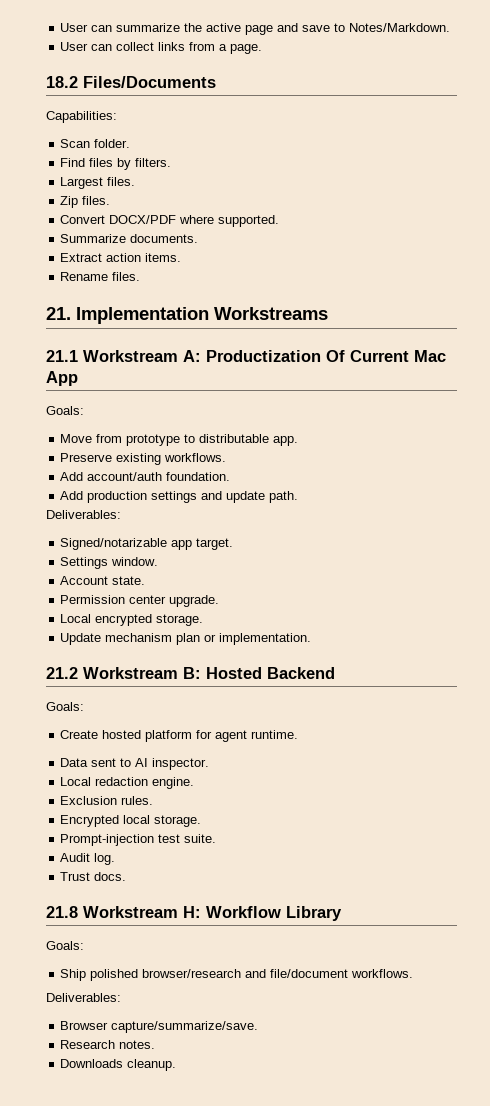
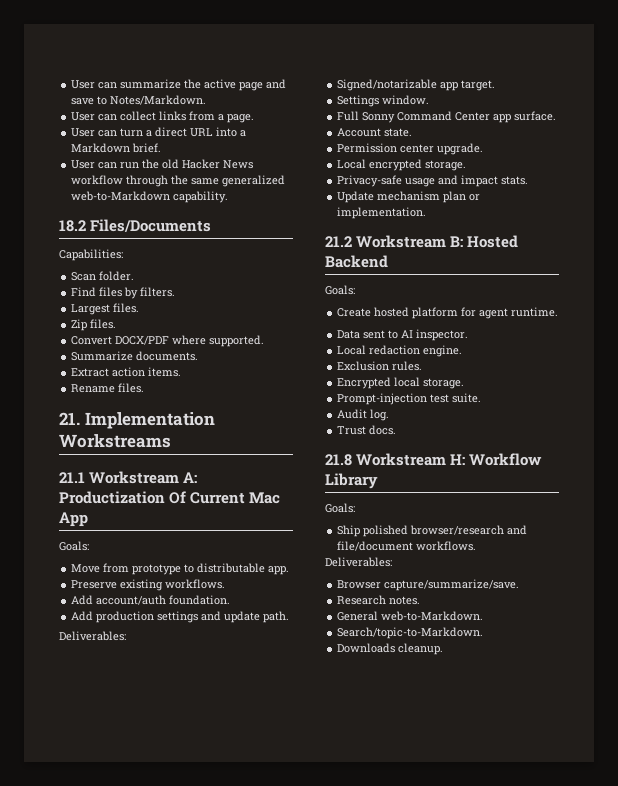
+ User can turn a direct URL into a Markdown brief.
+ User can run the old Hacker News workflow through the same generalized web-to-Markdown capability.
+ Full Sonny Command Center app surface.
+ Privacy-safe usage and impact stats.
+ General web-to-Markdown.
+ Search/topic-to-Markdown.

